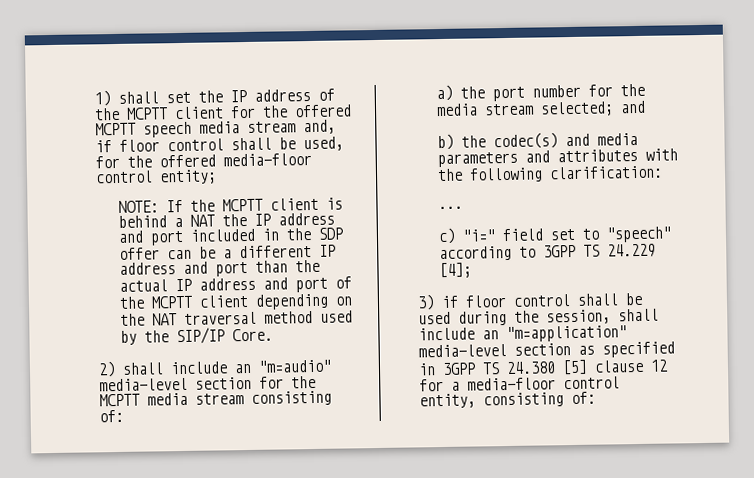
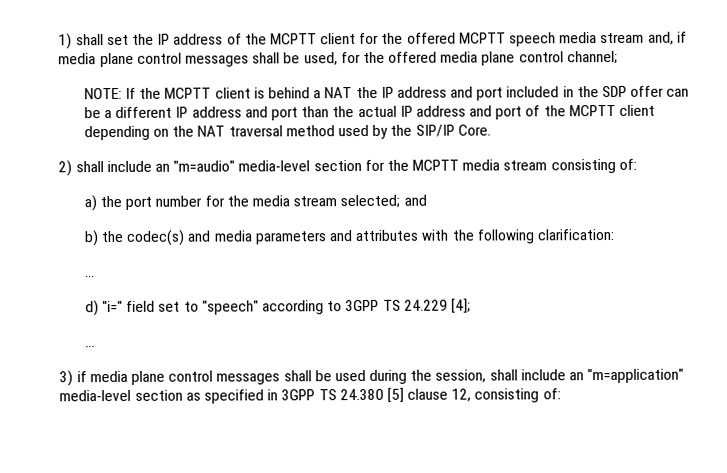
- 1) shall set the IP address of the MCPTT client for the offered MCPTT speech media stream and, if floor control shall be used, for the offered media-floor control entity;
+ 1) shall set the IP address of the MCPTT client for the offered MCPTT speech media stream and, if media plane control messages shall be used, for the offered media plane control channel;
- c) "i=" field set to "speech" according to 3GPP TS 24.229 [4];
+ d) "i=" field set to "speech" according to 3GPP TS 24.229 [4];
+ …
- 3) if floor control shall be used during the session, shall include an "m=application" media-level section as specified in 3GPP TS 24.380 [5] clause 12 for a media-floor control entity, consisting of:
+ 3) if media plane control messages shall be used during the session, shall include an "m=application" media-level section as specified in 3GPP TS 24.380 [5] clause 12, consisting of:

